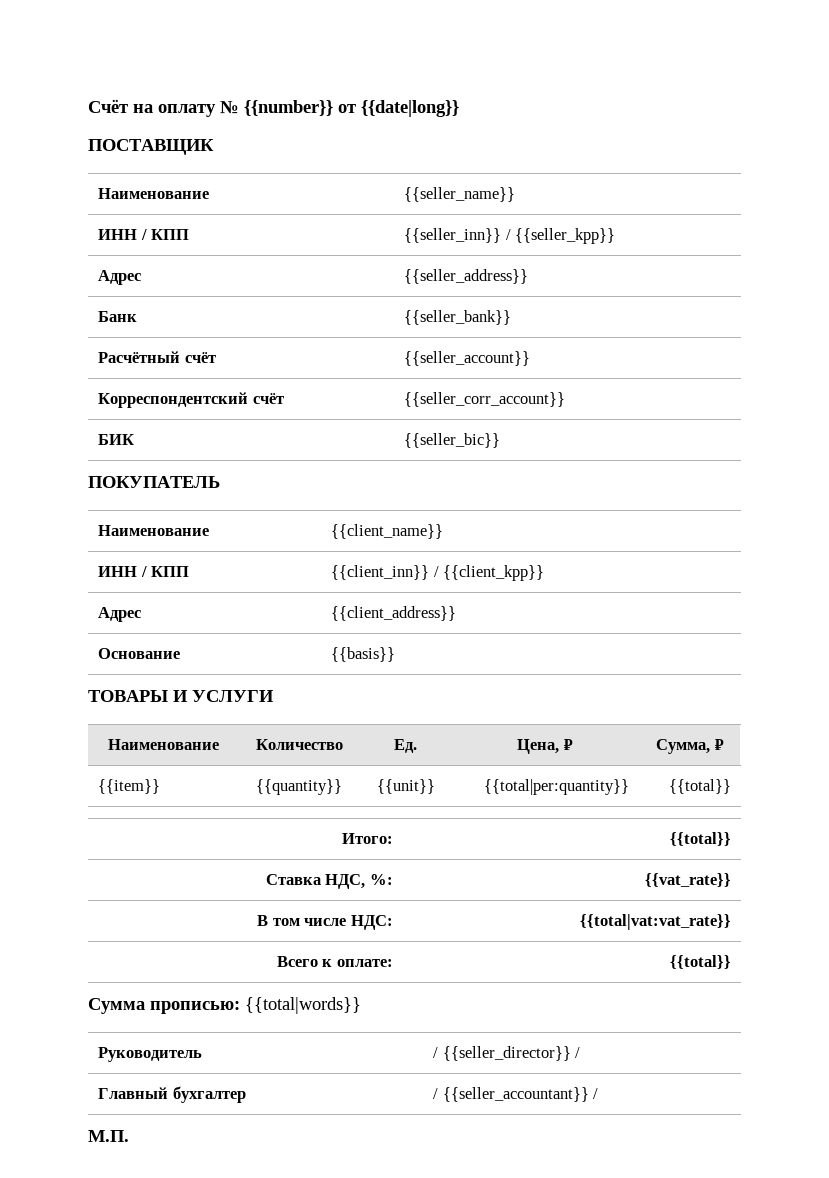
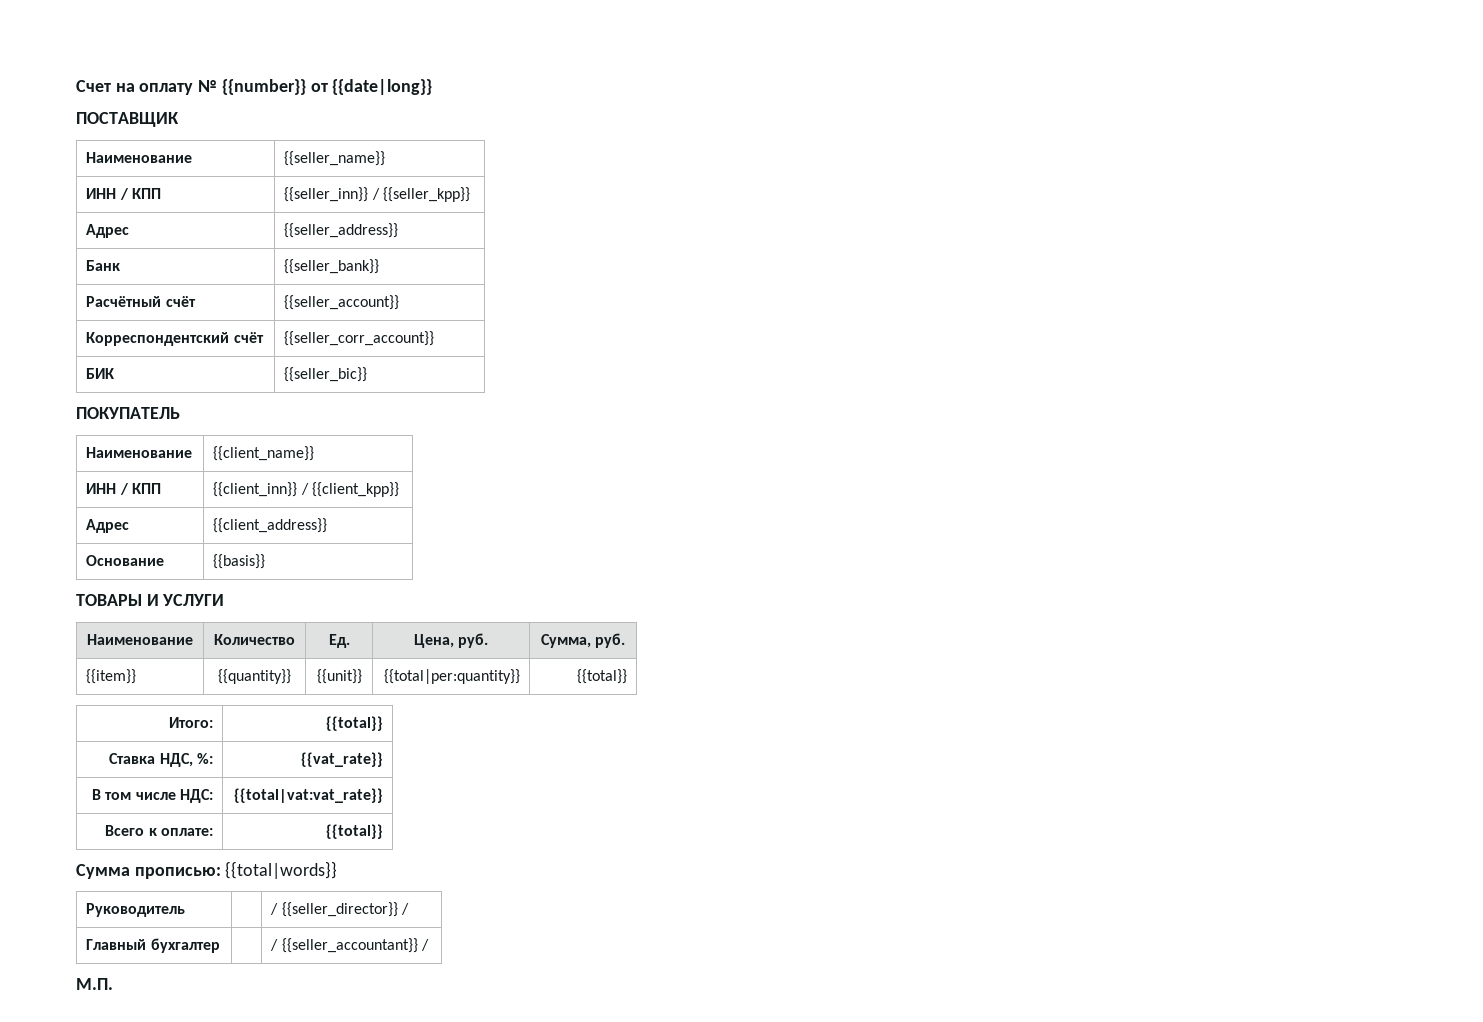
- Счёт на оплату № {{number}} от {{date|long}}
+ Счет на оплату № {{number}} от {{date|long}}
- Наименование | Количество | Ед. | Цена, ₽ | Сумма, ₽
+ Наименование | Количество | Ед. | Цена, руб. | Сумма, руб.

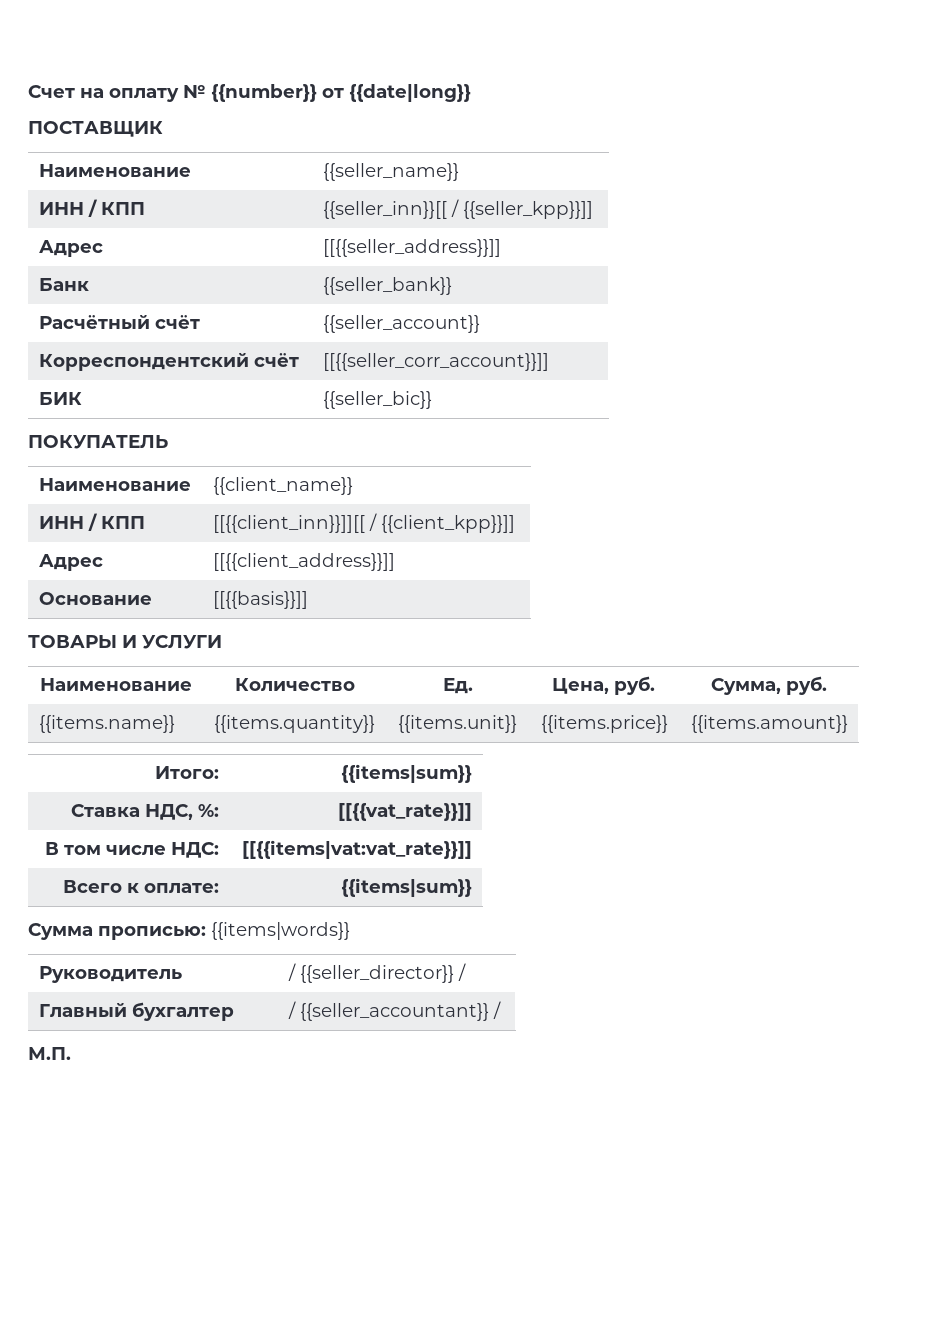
- ИНН / КПП | {{seller_inn}} / {{seller_kpp}}
- Адрес | {{seller_address}}
+ ИНН / КПП | {{seller_inn}}[[ / {{seller_kpp}}]]
+ Адрес | [[{{seller_address}}]]
- Корреспондентский счёт | {{seller_corr_account}}
+ Корреспондентский счёт | [[{{seller_corr_account}}]]
- ИНН / КПП | {{client_inn}} / {{client_kpp}}
- Адрес | {{client_address}}
+ ИНН / КПП | [[{{client_inn}}]][[ / {{client_kpp}}]]
+ Адрес | [[{{client_address}}]]
- Основание | {{basis}}
+ Основание | [[{{basis}}]]
- {{item}} | {{quantity}} | {{unit}} | {{total|per:quantity}} | {{total}}
+ {{items.name}} | {{items.quantity}} | {{items.unit}} | {{items.price}} | {{items.amount}}
- Итого: | {{total}}
+ Итого: | {{items|sum}}
- Ставка НДС, %: | {{vat_rate}}
+ Ставка НДС, %: | [[{{vat_rate}}]]
- В том числе НДС: | {{total|vat:vat_rate}}
+ В том числе НДС: | [[{{items|vat:vat_rate}}]]
- Всего к оплате: | {{total}}
+ Всего к оплате: | {{items|sum}}
- Сумма прописью: {{total|words}}
+ Сумма прописью: {{items|words}}

